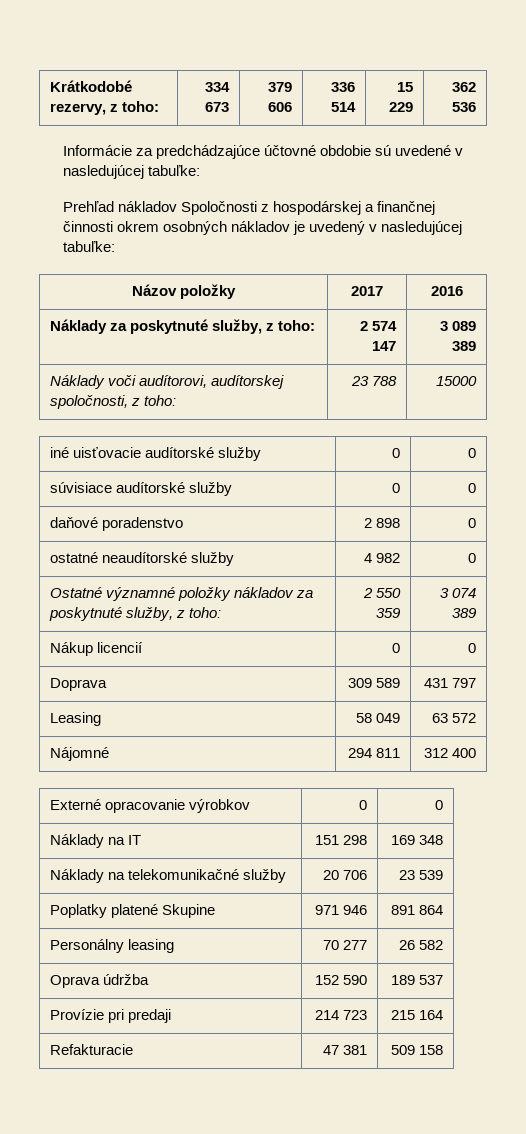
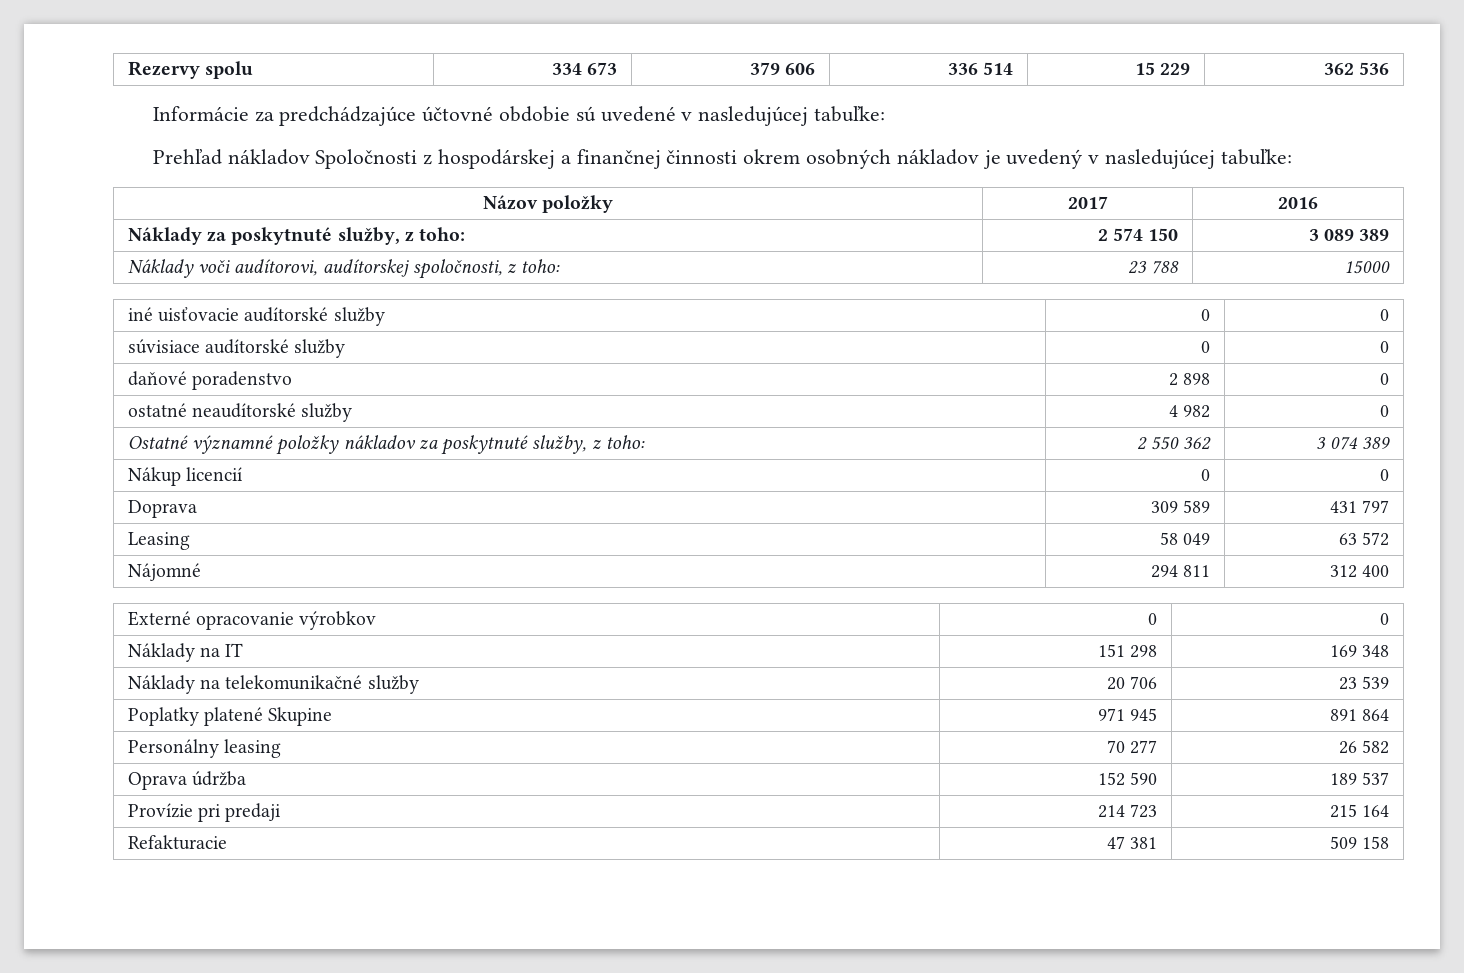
- Krátkodobé rezervy, z toho: | 334 673 | 379 606 | 336 514 | 15 229 | 362 536
+ Rezervy spolu | 334 673 | 379 606 | 336 514 | 15 229 | 362 536
- Náklady za poskytnuté služby, z toho: | 2 574 147 | 3 089 389
+ Náklady za poskytnuté služby, z toho: | 2 574 150 | 3 089 389
- Ostatné významné položky nákladov za poskytnuté služby, z toho: | 2 550 359 | 3 074 389
+ Ostatné významné položky nákladov za poskytnuté služby, z toho: | 2 550 362 | 3 074 389
- Poplatky platené Skupine | 971 946 | 891 864
+ Poplatky platené Skupine | 971 945 | 891 864

